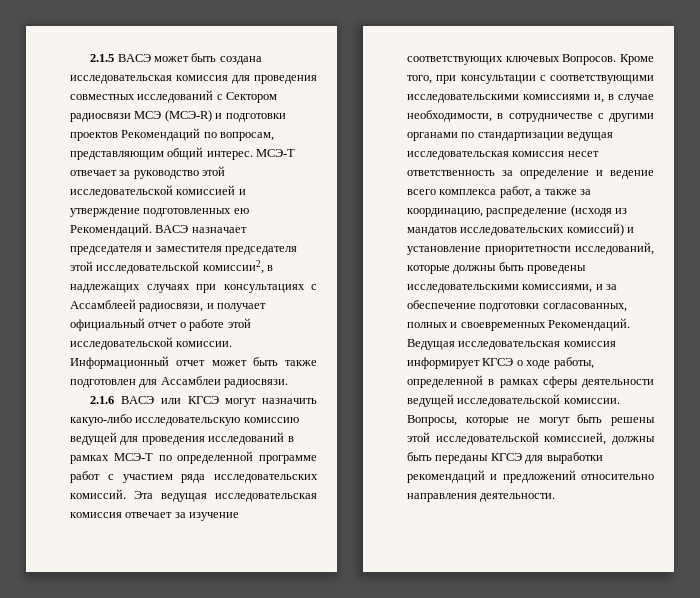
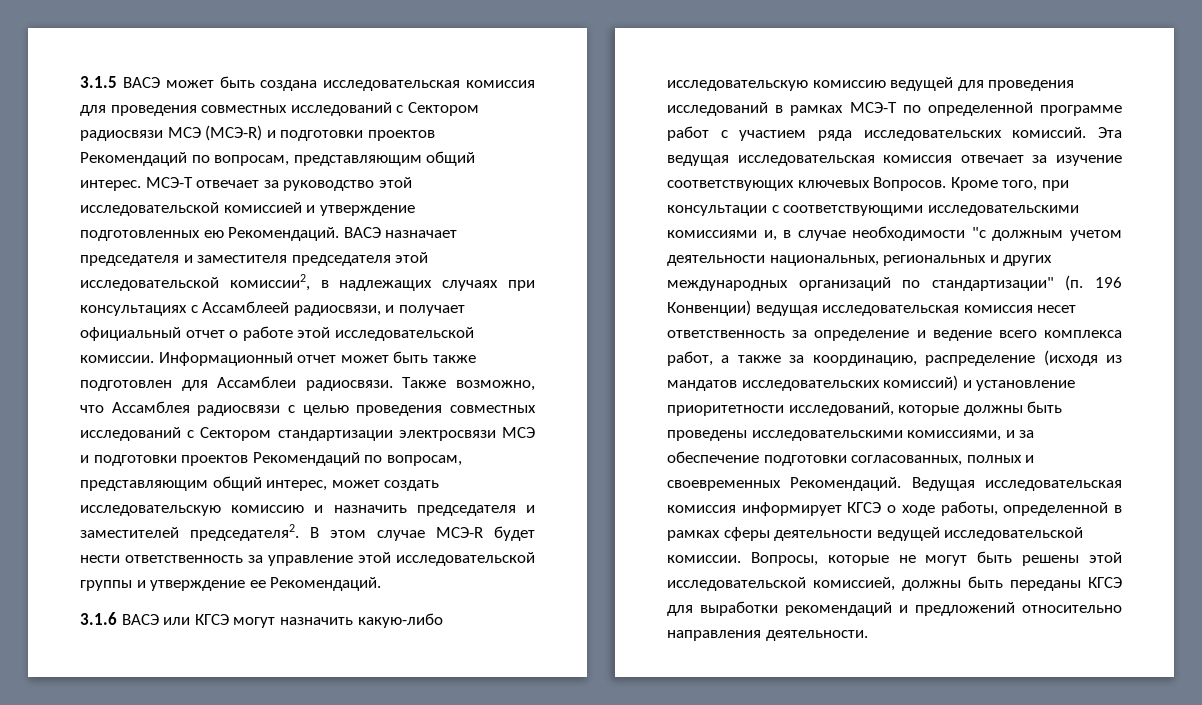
- 2.1.5 ВАСЭ может быть создана исследовательская комиссия для проведения совместных исследований с Сектором радиосвязи МСЭ (МСЭ-R) и подготовки проектов Рекомендаций по вопросам, представляющим общий интерес.
+ 3.1.5 ВАСЭ может быть создана исследовательская комиссия для проведения совместных исследований с Сектором радиосвязи МСЭ (МСЭ-R) и подготовки проектов Рекомендаций по вопросам, представляющим общий интерес.
- Информационный отчет может быть также подготовлен для Ассамблеи радиосвязи.
- 2.1.6 ВАСЭ или КГСЭ могут назначить какую-либо исследовательскую комиссию ведущей для проведения исследований в рамках МСЭ-Т по определенной программе работ с участием ряда исследовательских комиссий.
+ Информационный отчет может быть также подготовлен для Ассамблеи радиосвязи. Также возможно, что Ассамблея радиосвязи с целью проведения совместных исследований с Сектором стандартизации электросвязи МСЭ и подготовки проектов Рекомендаций по вопросам, представляющим общий интерес, может создать исследовательскую комиссию и назначить председателя и заместителей председателя2. В этом случае МСЭ-R будет нести ответственность за управление этой исследовательской группы и утверждение ее Рекомендаций.
+ 3.1.6 ВАСЭ или КГСЭ могут назначить какую-либо исследовательскую комиссию ведущей для проведения исследований в рамках МСЭ-Т по определенной программе работ с участием ряда исследовательских комиссий.
- Кроме того, при консультации с соответствующими исследовательскими комиссиями и, в случае необходимости, в сотрудничестве с другими органами по стандартизации ведущая исследовательская комиссия несет ответственность за определение и ведение всего комплекса работ, а также за координацию, распределение (исходя из мандатов исследовательских комиссий) и установление приоритетности исследований, которые должны быть проведены исследовательскими комиссиями, и за обеспечение подготовки согласованных, полных и своевременных Рекомендаций.
+ Кроме того, при консультации с соответствующими исследовательскими комиссиями и, в случае необходимости "с должным учетом деятельности национальных, региональных и других международных организаций по стандартизации" (п. 196 Конвенции) ведущая исследовательская комиссия несет ответственность за определение и ведение всего комплекса работ, а также за координацию, распределение (исходя из мандатов исследовательских комиссий) и установление приоритетности исследований, которые должны быть проведены исследовательскими комиссиями, и за обеспечение подготовки согласованных, полных и своевременных Рекомендаций.

